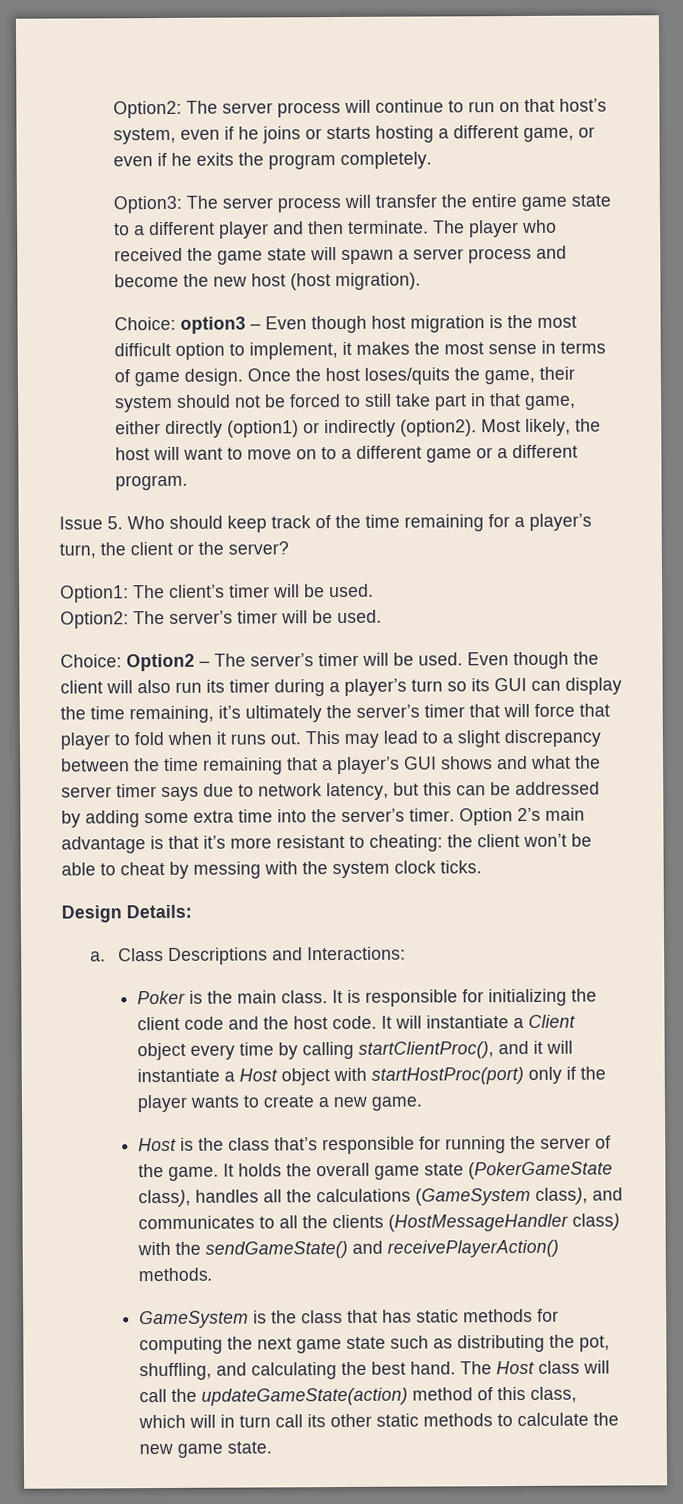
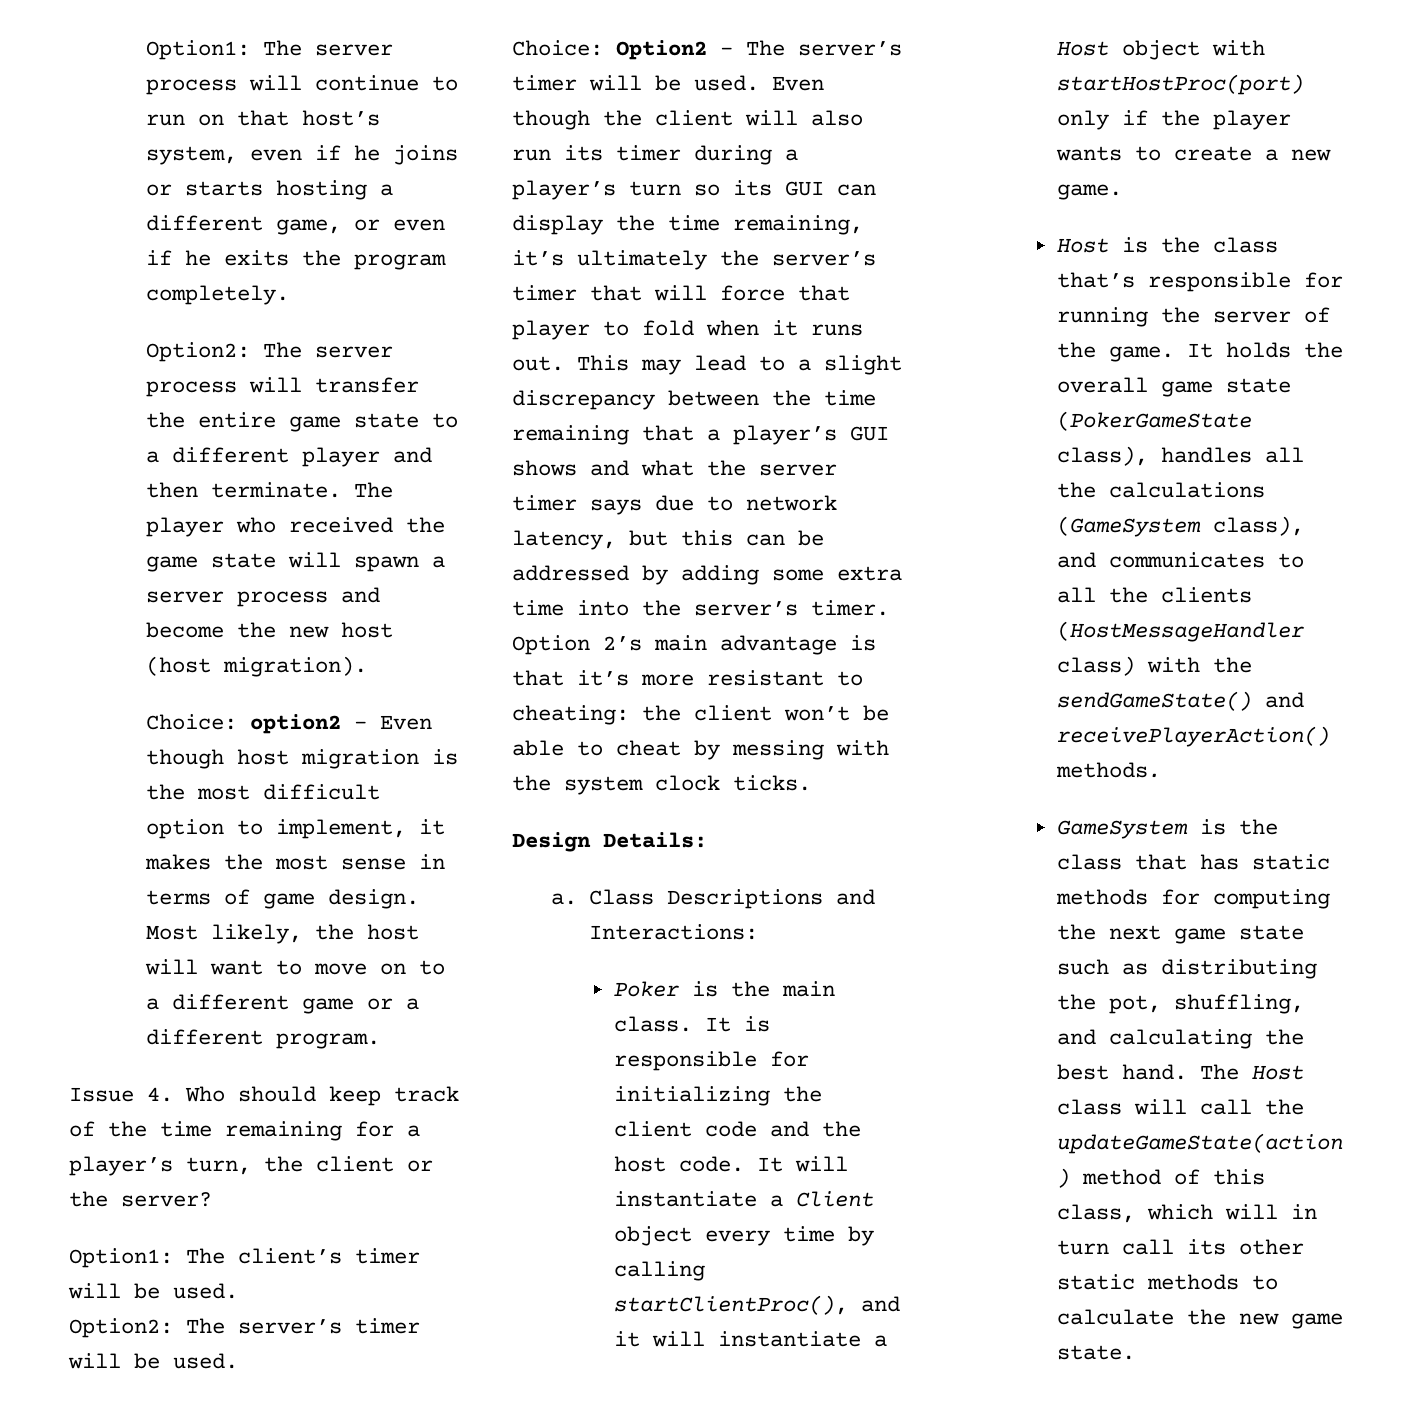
- Option2: The server process will continue to run on that host’s system, even if he joins or starts hosting a different game, or even if he exits the program completely.
+ Option1: The server process will continue to run on that host’s system, even if he joins or starts hosting a different game, or even if he exits the program completely.
- Option3: The server process will transfer the entire game state to a different player and then terminate.
+ Option2: The server process will transfer the entire game state to a different player and then terminate.
- Choice: option3 – Even though host migration is the most difficult option to implement, it makes the most sense in terms of game design.
+ Choice: option2 – Even though host migration is the most difficult option to implement, it makes the most sense in terms of game design.
- Once the host loses/quits the game, their system should not be forced to still take part in that game, either directly (option1) or indirectly (option2).
- Issue 5. Who should keep track of the time remaining for a player’s turn, the client or the server?
+ Issue 4. Who should keep track of the time remaining for a player’s turn, the client or the server?

